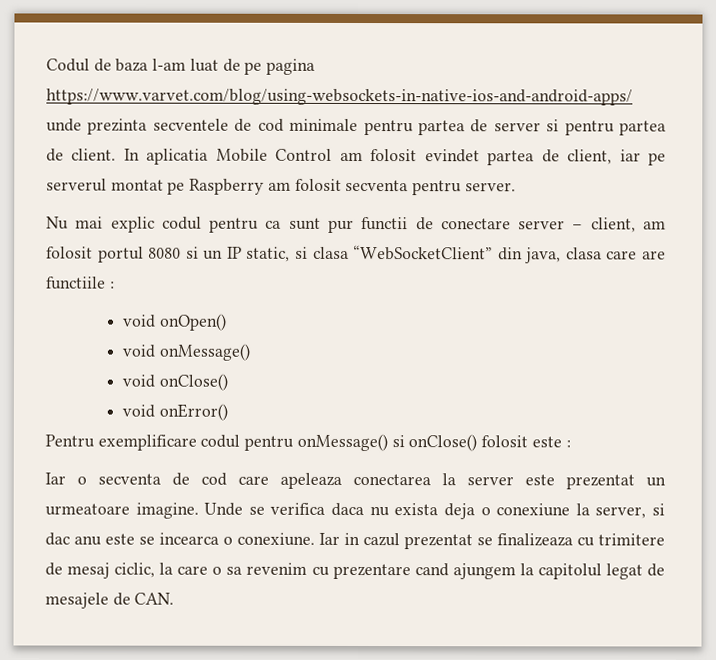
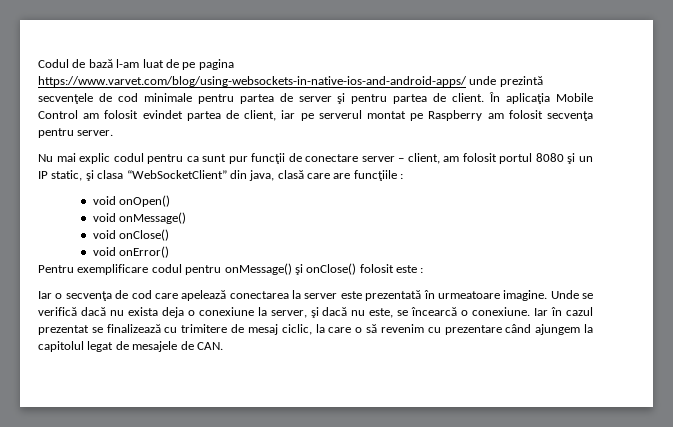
- Codul de baza l-am luat de pe pagina https://www.varvet.com/blog/using-websockets-in-native-ios-and-android-apps/ unde prezinta secventele de cod minimale pentru partea de server si pentru partea de client.
+ Codul de bază l-am luat de pe pagina https://www.varvet.com/blog/using-websockets-in-native-ios-and-android-apps/ unde prezintă secvenţele de cod minimale pentru partea de server şi pentru partea de client.
- In aplicatia Mobile Control am folosit evindet partea de client, iar pe serverul montat pe Raspberry am folosit secventa pentru server.
+ În aplicaţia Mobile Control am folosit evindet partea de client, iar pe serverul montat pe Raspberry am folosit secvenţa pentru server.
- Nu mai explic codul pentru ca sunt pur functii de conectare server – client, am folosit portul 8080 si un IP static, si clasa “WebSocketClient” din java, clasa care are functiile :
+ Nu mai explic codul pentru ca sunt pur funcţii de conectare server – client, am folosit portul 8080 şi un IP static, şi clasa “WebSocketClient” din java, clasă care are funcţiile :
- Pentru exemplificare codul pentru onMessage() si onClose() folosit este :
+ Pentru exemplificare codul pentru onMessage() şi onClose() folosit este :
- Iar o secventa de cod care apeleaza conectarea la server este prezentat un urmeatoare imagine.
+ Iar o secvenţa de cod care apelează conectarea la server este prezentată în urmeatoare imagine.
- Unde se verifica daca nu exista deja o conexiune la server, si dac anu este se incearca o conexiune.
+ Unde se verifică dacă nu exista deja o conexiune la server, şi dacă nu este, se încearcă o conexiune.
- Iar in cazul prezentat se finalizeaza cu trimitere de mesaj ciclic, la care o sa revenim cu prezentare cand ajungem la capitolul legat de mesajele de CAN.
+ Iar în cazul prezentat se finalizează cu trimitere de mesaj ciclic, la care o să revenim cu prezentare când ajungem la capitolul legat de mesajele de CAN.

